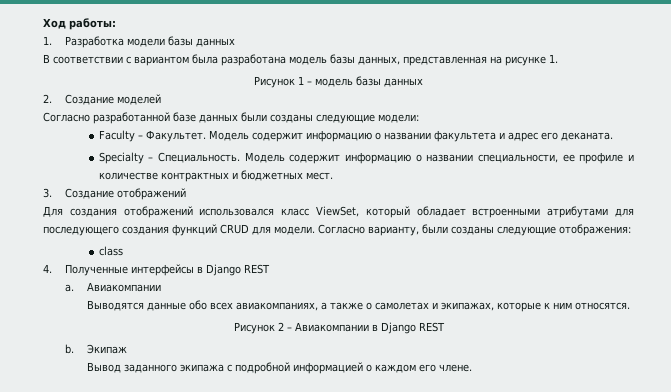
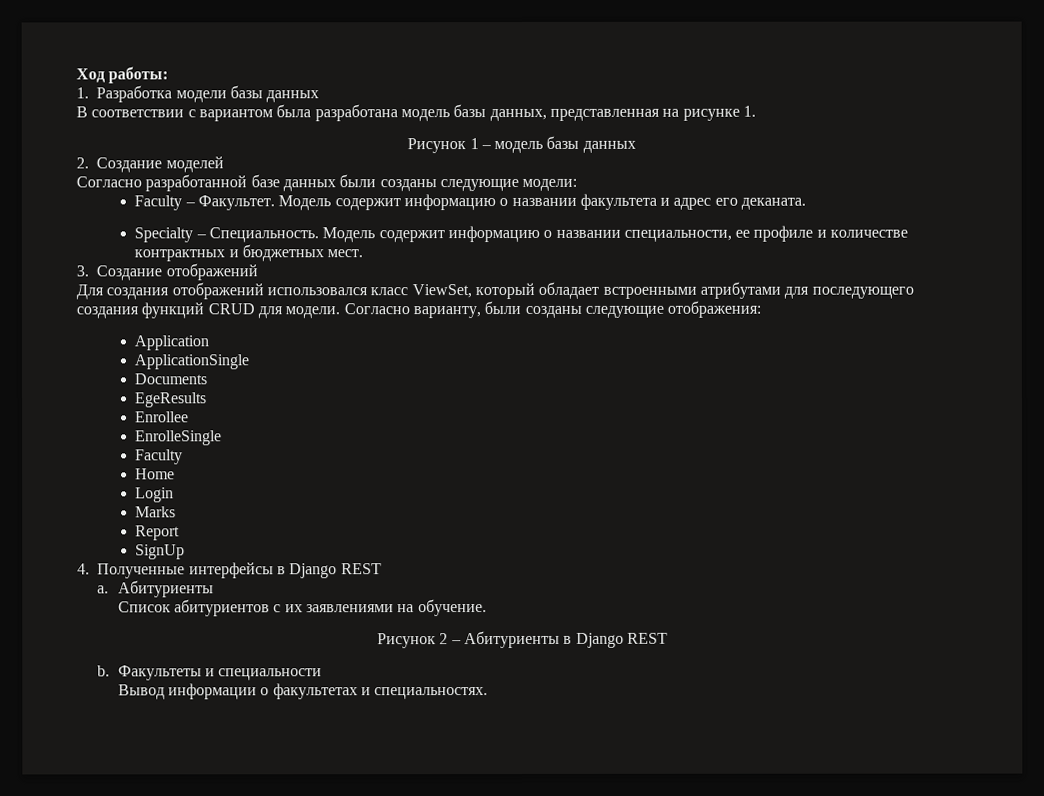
- class
+ Application
+ ApplicationSingle
+ Documents
+ EgeResults
+ Enrollee
+ EnrolleSingle
+ Faculty
+ Home
+ Login
+ Marks
+ Report
+ SignUp
- a. Авиакомпании
- Выводятся данные обо всех авиакомпаниях, а также о самолетах и экипажах, которые к ним относятся.
+ a. Абитуриенты
+ Список абитуриентов с их заявлениями на обучение.
- Рисунок 2 – Авиакомпании в Django REST
+ Рисунок 2 – Абитуриенты в Django REST
- Экипаж
- Вывод заданного экипажа с подробной информацией о каждом его члене.
+ Факультеты и специальности
+ Вывод информации о факультетах и специальностях.

